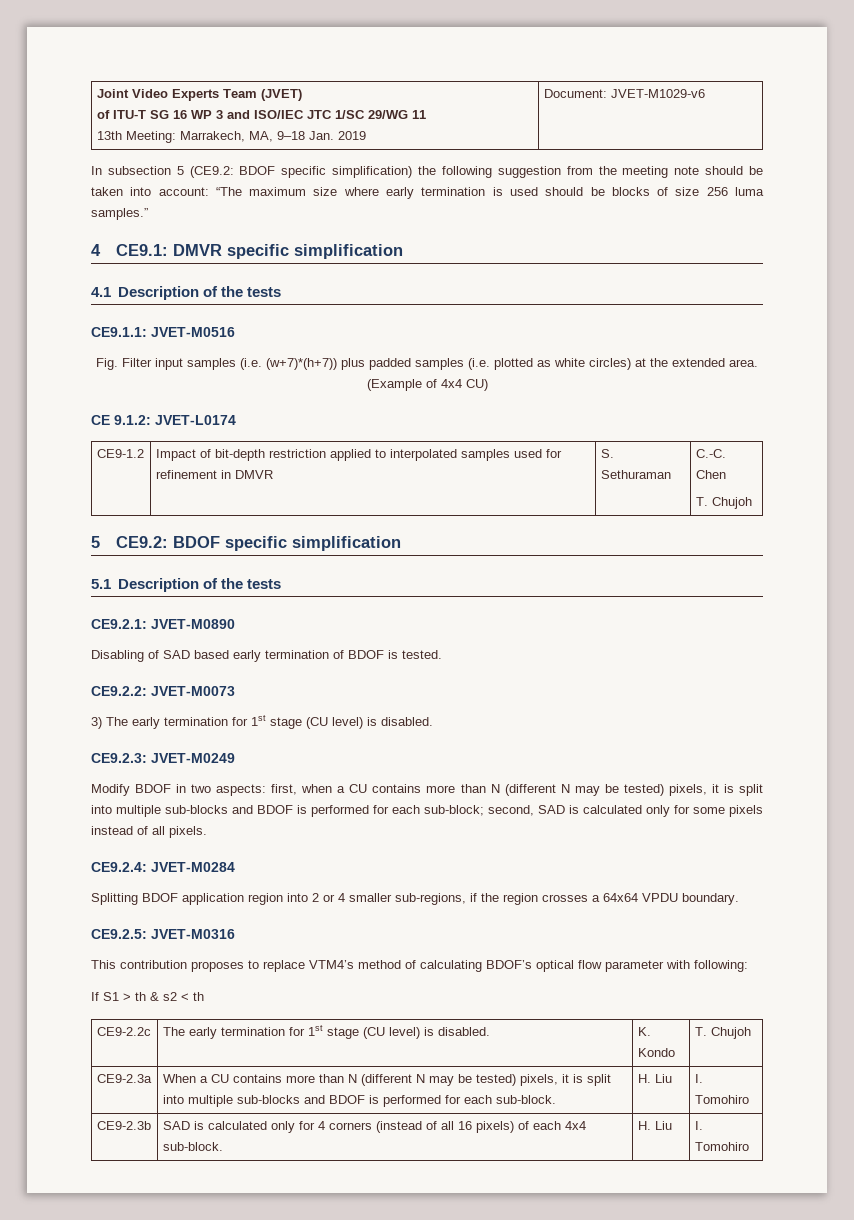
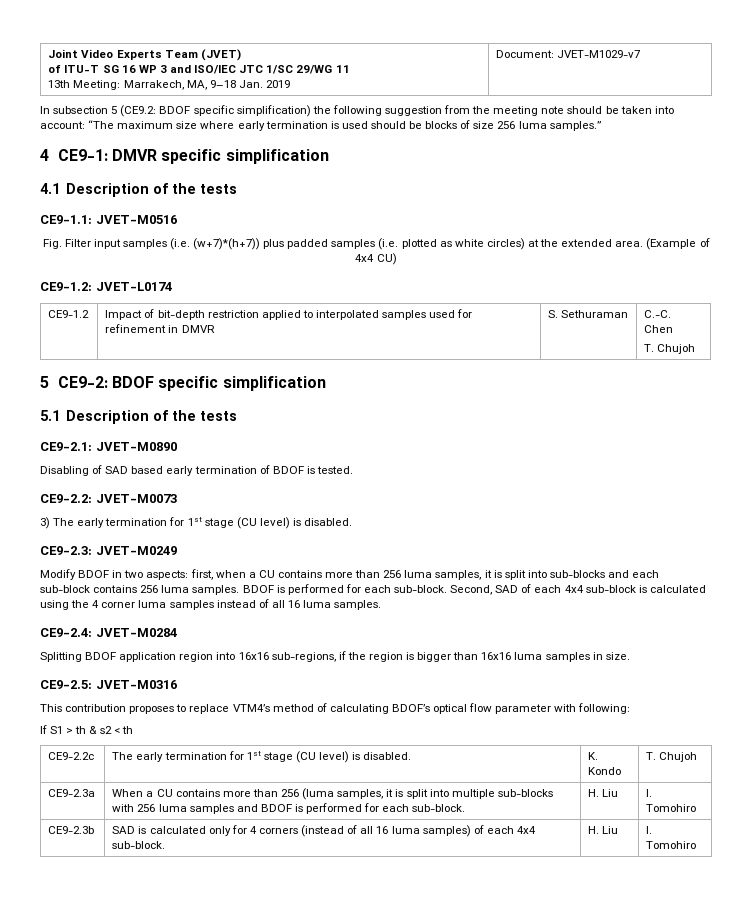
  Joint Video Experts Team (JVET)
  of ITU-T SG 16 WP 3 and ISO/IEC JTC 1/SC 29/WG 11
- 13th Meeting: Marrakech, MA, 9–18 Jan. 2019 | Document: JVET-M1029-v6
+ 13th Meeting: Marrakech, MA, 9–18 Jan. 2019 | Document: JVET-M1029-v7
- 4 CE9.1: DMVR specific simplification
+ 4 CE9-1: DMVR specific simplification
- CE9.1.1: JVET-M0516
+ CE9-1.1: JVET-M0516
- CE 9.1.2: JVET-L0174
+ CE9-1.2: JVET-L0174
- 5 CE9.2: BDOF specific simplification
+ 5 CE9-2: BDOF specific simplification
- CE9.2.1: JVET-M0890
+ CE9-2.1: JVET-M0890
- CE9.2.2: JVET-M0073
+ CE9-2.2: JVET-M0073
- CE9.2.3: JVET-M0249
+ CE9-2.3: JVET-M0249
- Modify BDOF in two aspects: first, when a CU contains more than N (different N may be tested) pixels, it is split into multiple sub-blocks and BDOF is performed for each sub-block; second, SAD is calculated only for some pixels instead of all pixels.
- CE9.2.4: JVET-M0284
+ Modify BDOF in two aspects: first, when a CU contains more than 256 luma samples, it is split into sub-blocks and each sub-block contains 256 luma samples. BDOF is performed for each sub-block. Second, SAD of each 4x4 sub-block is calculated using the 4 corner luma samples instead of all 16 luma samples.
+ CE9-2.4: JVET-M0284
- Splitting BDOF application region into 2 or 4 smaller sub-regions, if the region crosses a 64x64 VPDU boundary.
- CE9.2.5: JVET-M0316
+ Splitting BDOF application region into 16x16 sub-regions, if the region is bigger than 16x16 luma samples in size.
+ CE9-2.5: JVET-M0316
- CE9-2.3a | When a CU contains more than N (different N may be tested) pixels, it is split into multiple sub-blocks and BDOF is performed for each sub-block. | H. Liu | I. Tomohiro
+ CE9-2.3a | When a CU contains more than 256 (luma samples, it is split into multiple sub-blocks with 256 luma samples and BDOF is performed for each sub-block. | H. Liu | I. Tomohiro
- CE9-2.3b | SAD is calculated only for 4 corners (instead of all 16 pixels) of each 4x4 sub-block. | H. Liu | I. Tomohiro
+ CE9-2.3b | SAD is calculated only for 4 corners (instead of all 16 luma samples) of each 4x4 sub-block. | H. Liu | I. Tomohiro

